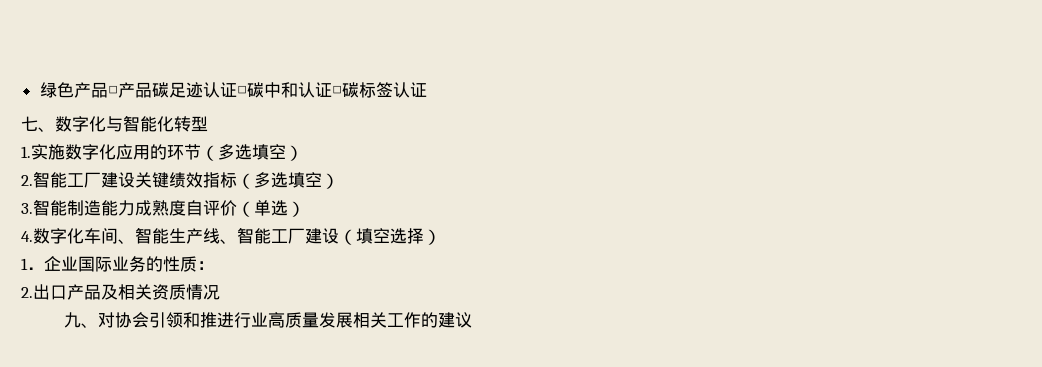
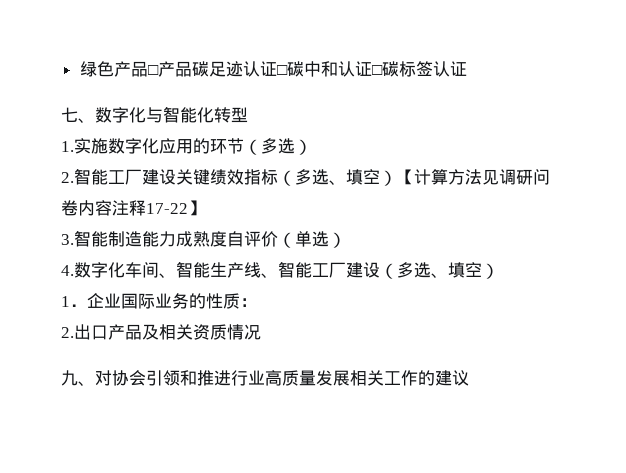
- 1.实施数字化应用的环节（多选填空）
+ 1.实施数字化应用的环节（多选）
- 2.智能工厂建设关键绩效指标（多选填空）
+ 2.智能工厂建设关键绩效指标（多选、填空）【计算方法见调研问卷内容注释17-22】
- 4.数字化车间、智能生产线、智能工厂建设（填空选择）
+ 4.数字化车间、智能生产线、智能工厂建设（多选、填空）

